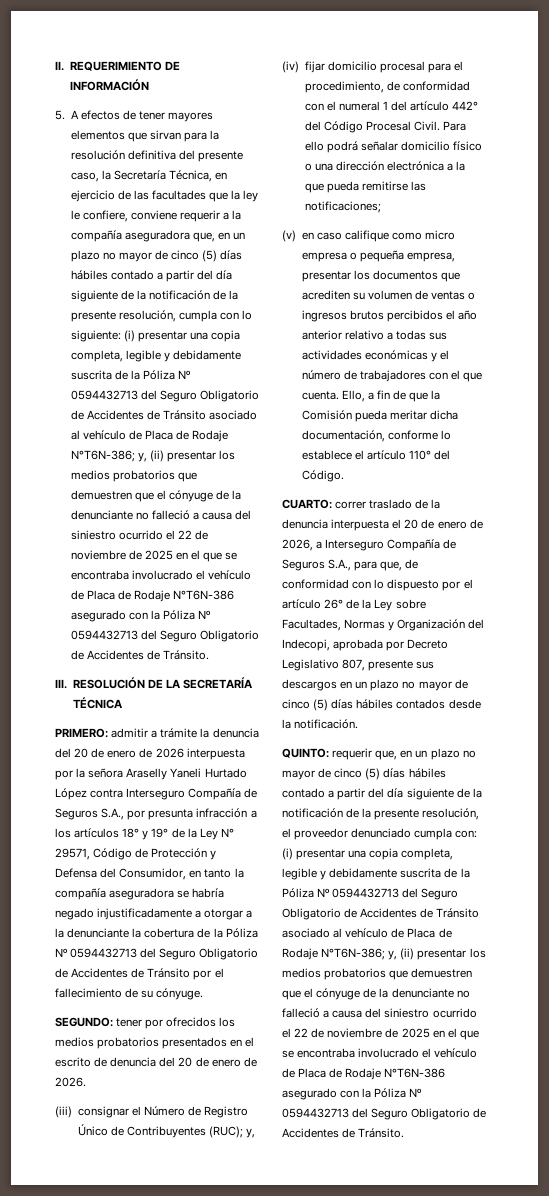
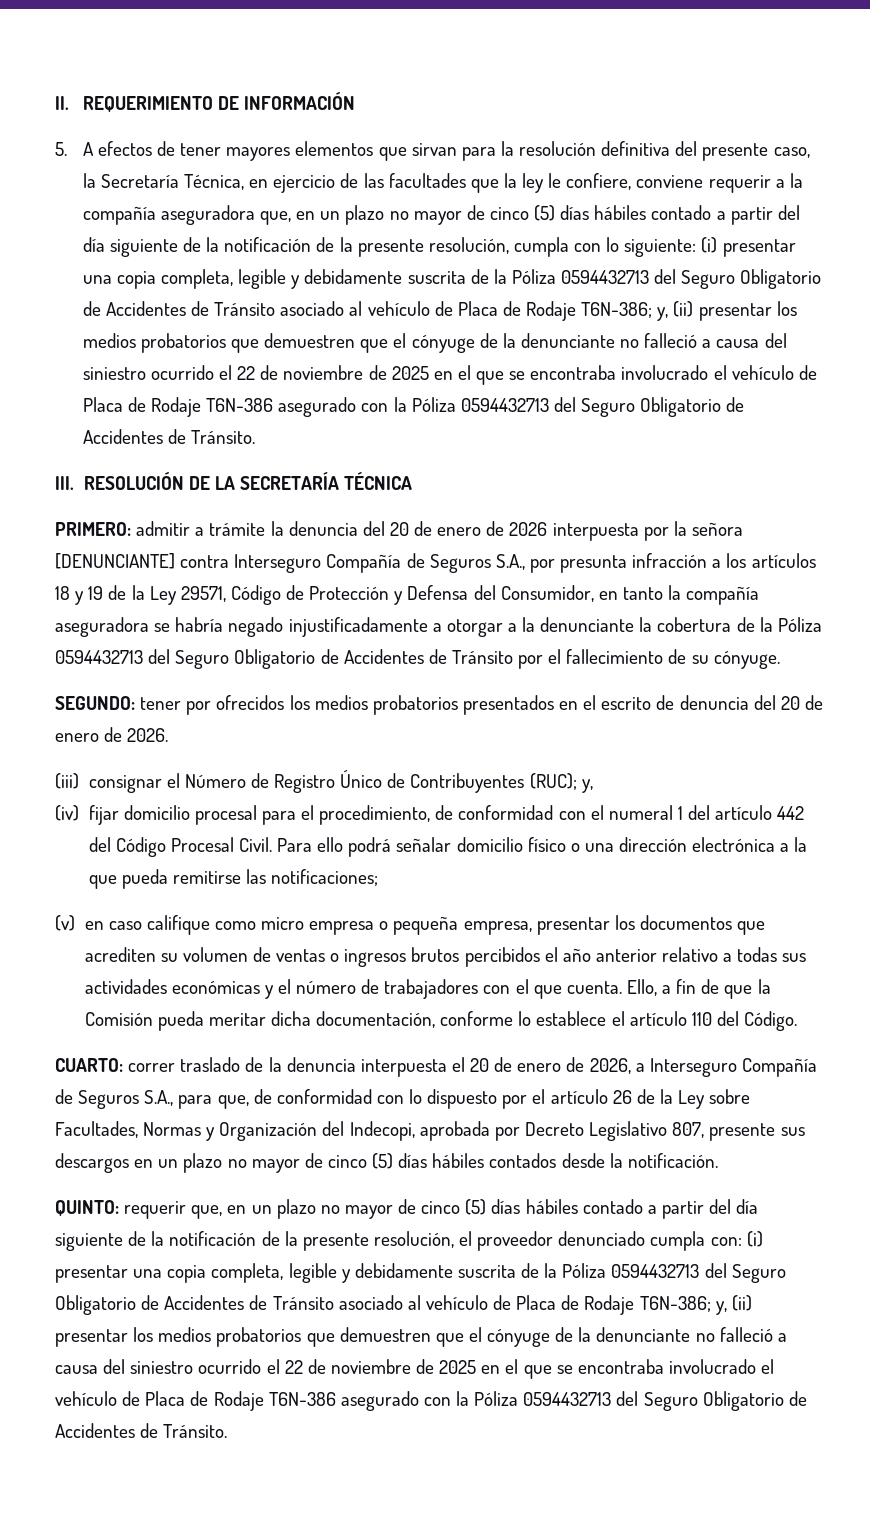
- 5. A efectos de tener mayores elementos que sirvan para la resolución definitiva del presente caso, la Secretaría Técnica, en ejercicio de las facultades que la ley le confiere, conviene requerir a la compañía aseguradora que, en un plazo no mayor de cinco (5) días hábiles contado a partir del día siguiente de la notificación de la presente resolución, cumpla con lo siguiente: (i) presentar una copia completa, legible y debidamente suscrita de la Póliza Nº 0594432713 del Seguro Obligatorio de Accidentes de Tránsito asociado al vehículo de Placa de Rodaje N°T6N-386; y, (ii) presentar los medios probatorios que demuestren que el cónyuge de la denunciante no falleció a causa del siniestro ocurrido el 22 de noviembre de 2025 en el que se encontraba involucrado el vehículo de Placa de Rodaje N°T6N-386 asegurado con la Póliza Nº 0594432713 del Seguro Obligatorio de Accidentes de Tránsito.
+ 5. A efectos de tener mayores elementos que sirvan para la resolución definitiva del presente caso, la Secretaría Técnica, en ejercicio de las facultades que la ley le confiere, conviene requerir a la compañía aseguradora que, en un plazo no mayor de cinco (5) días hábiles contado a partir del día siguiente de la notificación de la presente resolución, cumpla con lo siguiente: (i) presentar una copia completa, legible y debidamente suscrita de la Póliza 0594432713 del Seguro Obligatorio de Accidentes de Tránsito asociado al vehículo de Placa de Rodaje T6N-386; y, (ii) presentar los medios probatorios que demuestren que el cónyuge de la denunciante no falleció a causa del siniestro ocurrido el 22 de noviembre de 2025 en el que se encontraba involucrado el vehículo de Placa de Rodaje T6N-386 asegurado con la Póliza 0594432713 del Seguro Obligatorio de Accidentes de Tránsito.
- admitir a trámite la denuncia del 20 de enero de 2026 interpuesta por la señora Araselly Yaneli Hurtado López contra Interseguro Compañía de Seguros S.A., por presunta infracción a los artículos 18° y 19° de la Ley N° 29571, Código de Protección y Defensa del Consumidor, en tanto la compañía aseguradora se habría negado injustificadamente a otorgar a la denunciante la cobertura de la Póliza Nº 0594432713 del Seguro Obligatorio de Accidentes de Tránsito por el fallecimiento de su cónyuge.
+ admitir a trámite la denuncia del 20 de enero de 2026 interpuesta por la señora [DENUNCIANTE] contra Interseguro Compañía de Seguros S.A., por presunta infracción a los artículos 18 y 19 de la Ley 29571, Código de Protección y Defensa del Consumidor, en tanto la compañía aseguradora se habría negado injustificadamente a otorgar a la denunciante la cobertura de la Póliza 0594432713 del Seguro Obligatorio de Accidentes de Tránsito por el fallecimiento de su cónyuge.
- (iv) fijar domicilio procesal para el procedimiento, de conformidad con el numeral 1 del artículo 442° del Código Procesal Civil.
+ (iv) fijar domicilio procesal para el procedimiento, de conformidad con el numeral 1 del artículo 442 del Código Procesal Civil.
- Ello, a fin de que la Comisión pueda meritar dicha documentación, conforme lo establece el artículo 110° del Código.
+ Ello, a fin de que la Comisión pueda meritar dicha documentación, conforme lo establece el artículo 110 del Código.
- correr traslado de la denuncia interpuesta el 20 de enero de 2026, a Interseguro Compañía de Seguros S.A., para que, de conformidad con lo dispuesto por el artículo 26° de la Ley sobre Facultades, Normas y Organización del Indecopi, aprobada por Decreto Legislativo 807, presente sus descargos en un plazo no mayor de cinco (5) días hábiles contados desde la notificación.
+ correr traslado de la denuncia interpuesta el 20 de enero de 2026, a Interseguro Compañía de Seguros S.A., para que, de conformidad con lo dispuesto por el artículo 26 de la Ley sobre Facultades, Normas y Organización del Indecopi, aprobada por Decreto Legislativo 807, presente sus descargos en un plazo no mayor de cinco (5) días hábiles contados desde la notificación.
- requerir que, en un plazo no mayor de cinco (5) días hábiles contado a partir del día siguiente de la notificación de la presente resolución, el proveedor denunciado cumpla con: (i) presentar una copia completa, legible y debidamente suscrita de la Póliza Nº 0594432713 del Seguro Obligatorio de Accidentes de Tránsito asociado al vehículo de Placa de Rodaje N°T6N-386; y, (ii) presentar los medios probatorios que demuestren que el cónyuge de la denunciante no falleció a causa del siniestro ocurrido el 22 de noviembre de 2025 en el que se encontraba involucrado el vehículo de Placa de Rodaje N°T6N-386 asegurado con la Póliza Nº 0594432713 del Seguro Obligatorio de Accidentes de Tránsito.
+ requerir que, en un plazo no mayor de cinco (5) días hábiles contado a partir del día siguiente de la notificación de la presente resolución, el proveedor denunciado cumpla con: (i) presentar una copia completa, legible y debidamente suscrita de la Póliza 0594432713 del Seguro Obligatorio de Accidentes de Tránsito asociado al vehículo de Placa de Rodaje T6N-386; y, (ii) presentar los medios probatorios que demuestren que el cónyuge de la denunciante no falleció a causa del siniestro ocurrido el 22 de noviembre de 2025 en el que se encontraba involucrado el vehículo de Placa de Rodaje T6N-386 asegurado con la Póliza 0594432713 del Seguro Obligatorio de Accidentes de Tránsito.

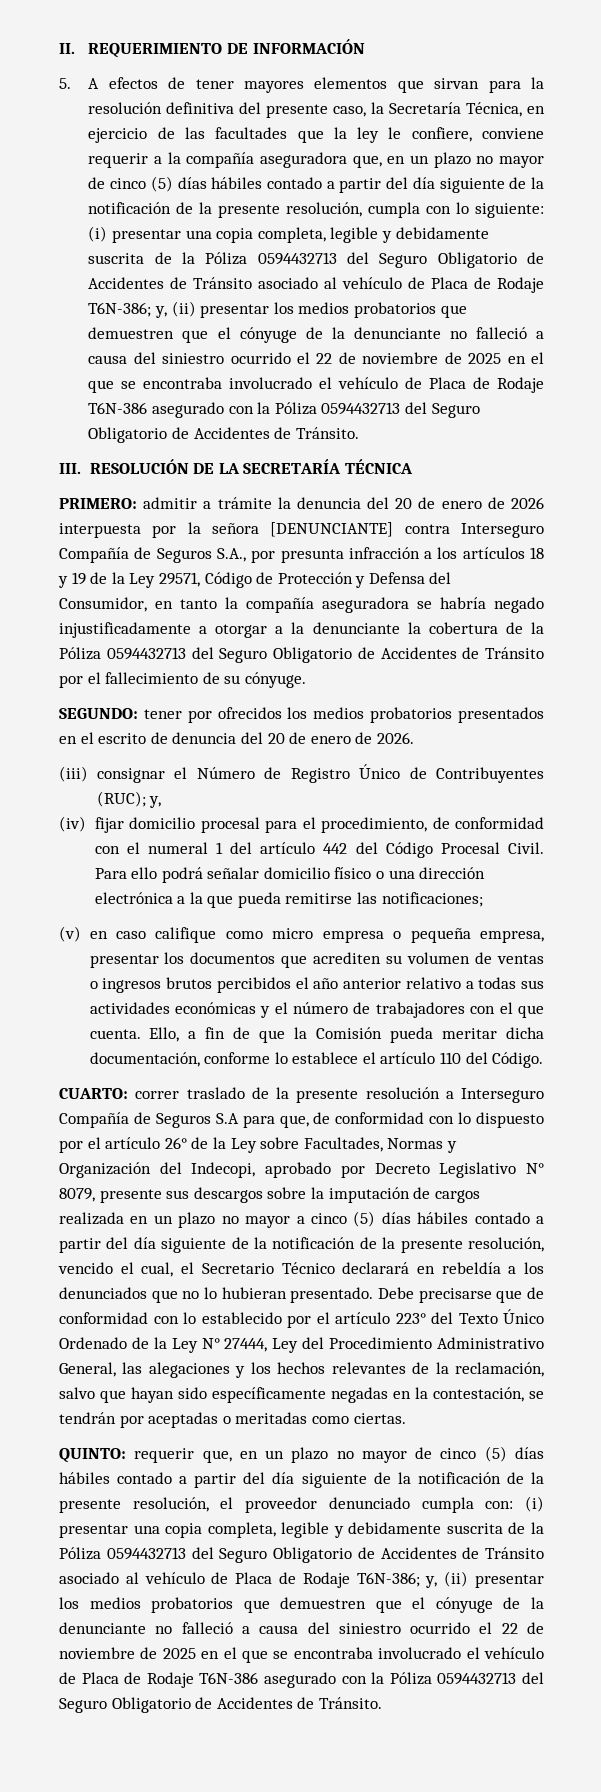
- CUARTO: correr traslado de la denuncia interpuesta el 20 de enero de 2026, a Interseguro Compañía de Seguros S.A., para que, de conformidad con lo dispuesto por el artículo 26 de la Ley sobre Facultades, Normas y Organización del Indecopi, aprobada por Decreto Legislativo 807, presente sus descargos en un plazo no mayor de cinco (5) días hábiles contados desde la notificación.
+ CUARTO: correr traslado de la presente resolución a Interseguro Compañía de Seguros S.A para que, de conformidad con lo dispuesto por el artículo 26° de la Ley sobre Facultades, Normas y Organización del Indecopi, aprobado por Decreto Legislativo N° 8079, presente sus descargos sobre la imputación de cargos realizada en un plazo no mayor a cinco (5) días hábiles contado a partir del día siguiente de la notificación de la presente resolución, vencido el cual, el Secretario Técnico declarará en rebeldía a los denunciados que no lo hubieran presentado. Debe precisarse que de conformidad con lo establecido por el artículo 223° del Texto Único Ordenado de la Ley N° 27444, Ley del Procedimiento Administrativo General, las alegaciones y los hechos relevantes de la reclamación, salvo que hayan sido específicamente negadas en la contestación, se tendrán por aceptadas o meritadas como ciertas.

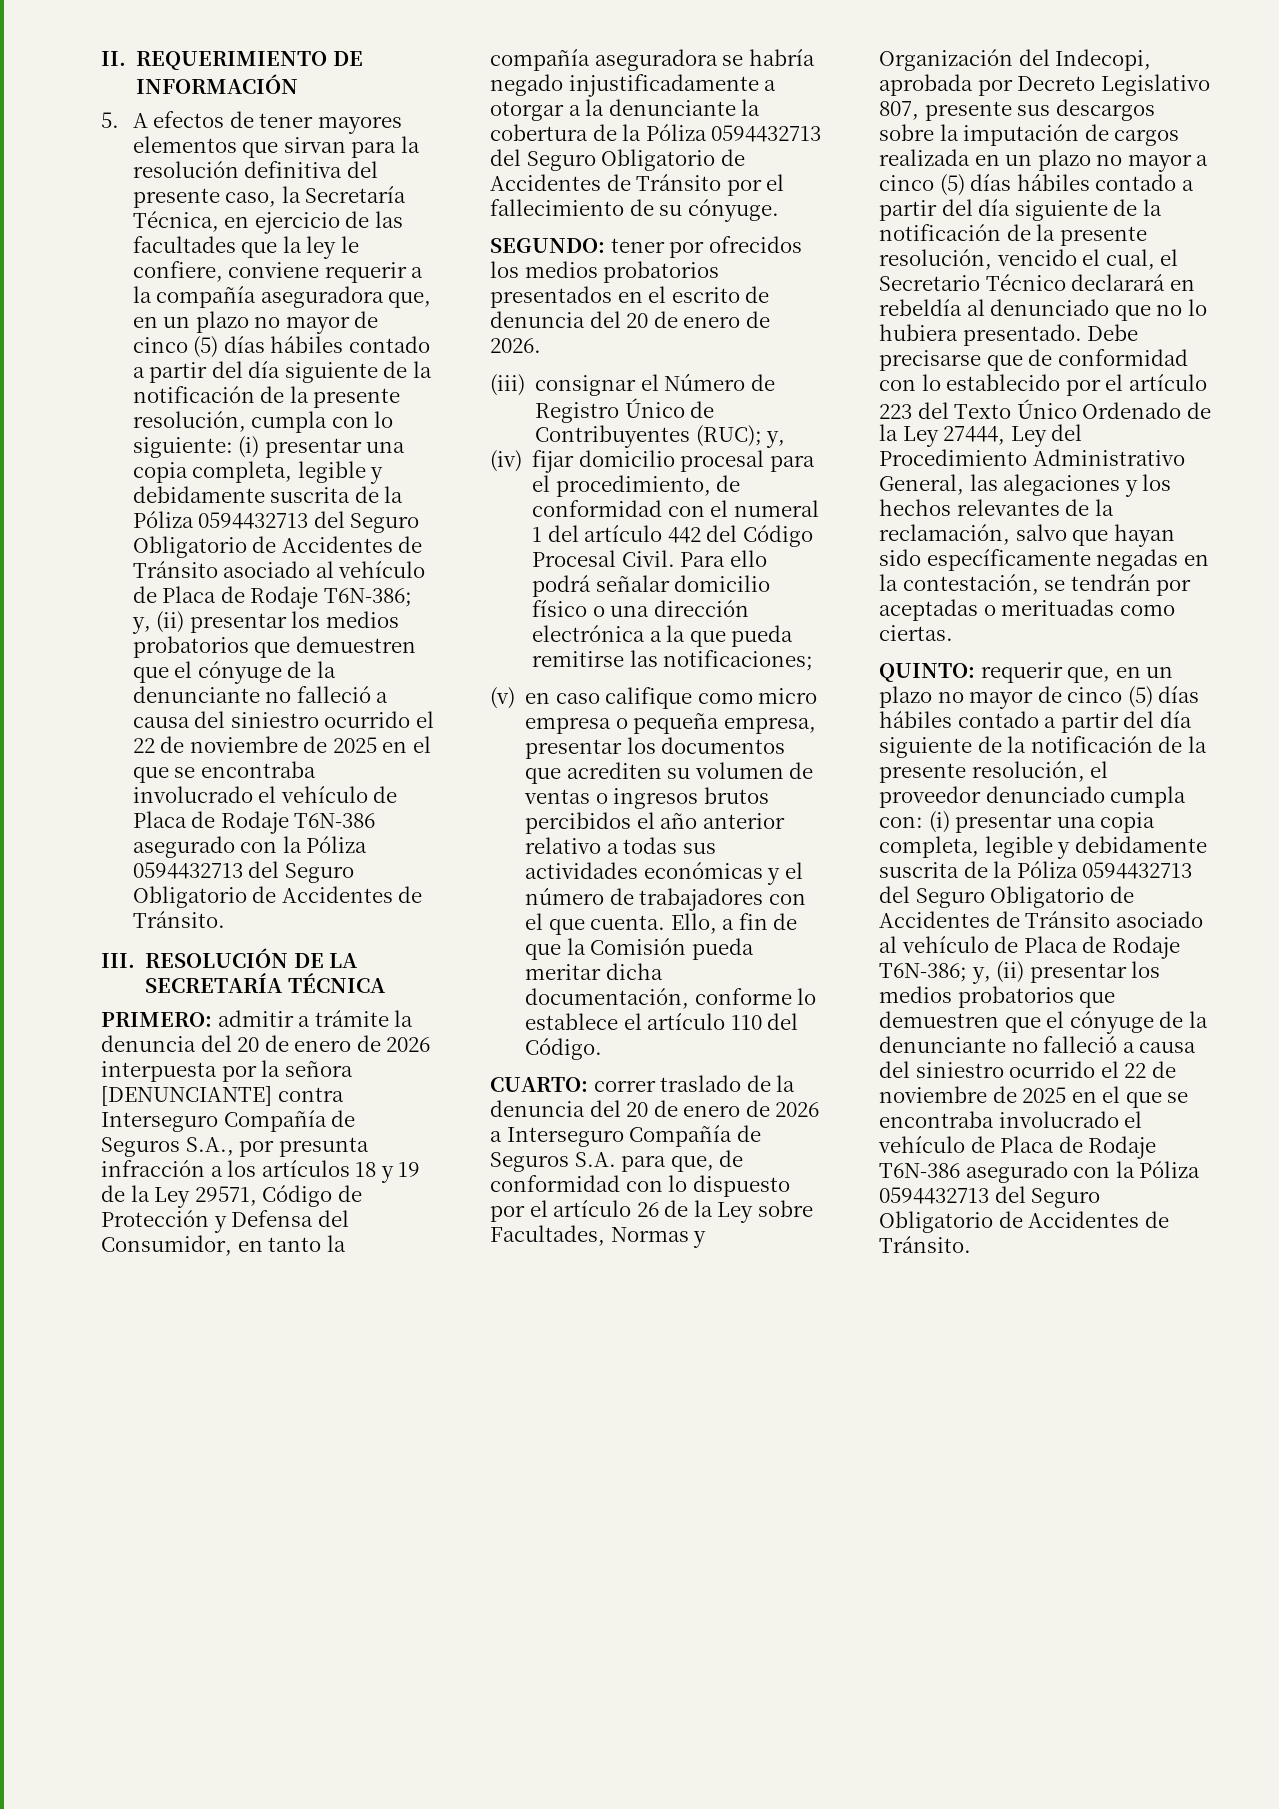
- correr traslado de la presente resolución a Interseguro Compañía de Seguros S.A para que, de conformidad con lo dispuesto por el artículo 26° de la Ley sobre Facultades, Normas y Organización del Indecopi, aprobado por Decreto Legislativo N° 8079, presente sus descargos sobre la imputación de cargos realizada en un plazo no mayor a cinco (5) días hábiles contado a partir del día siguiente de la notificación de la presente resolución, vencido el cual, el Secretario Técnico declarará en rebeldía a los denunciados que no lo hubieran presentado.
+ correr traslado de la denuncia del 20 de enero de 2026 a Interseguro Compañía de Seguros S.A. para que, de conformidad con lo dispuesto por el artículo 26 de la Ley sobre Facultades, Normas y Organización del Indecopi, aprobada por Decreto Legislativo 807, presente sus descargos sobre la imputación de cargos realizada en un plazo no mayor a cinco (5) días hábiles contado a partir del día siguiente de la notificación de la presente resolución, vencido el cual, el Secretario Técnico declarará en rebeldía al denunciado que no lo hubiera presentado.
- Debe precisarse que de conformidad con lo establecido por el artículo 223° del Texto Único Ordenado de la Ley N° 27444, Ley del Procedimiento Administrativo General, las alegaciones y los hechos relevantes de la reclamación, salvo que hayan sido específicamente negadas en la contestación, se tendrán por aceptadas o meritadas como ciertas.
+ Debe precisarse que de conformidad con lo establecido por el artículo 223 del Texto Único Ordenado de la Ley 27444, Ley del Procedimiento Administrativo General, las alegaciones y los hechos relevantes de la reclamación, salvo que hayan sido específicamente negadas en la contestación, se tendrán por aceptadas o merituadas como ciertas.

